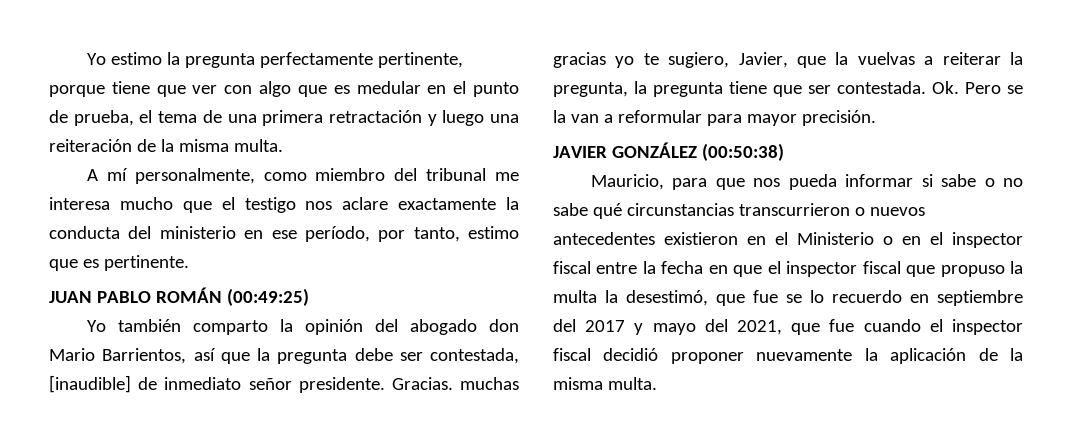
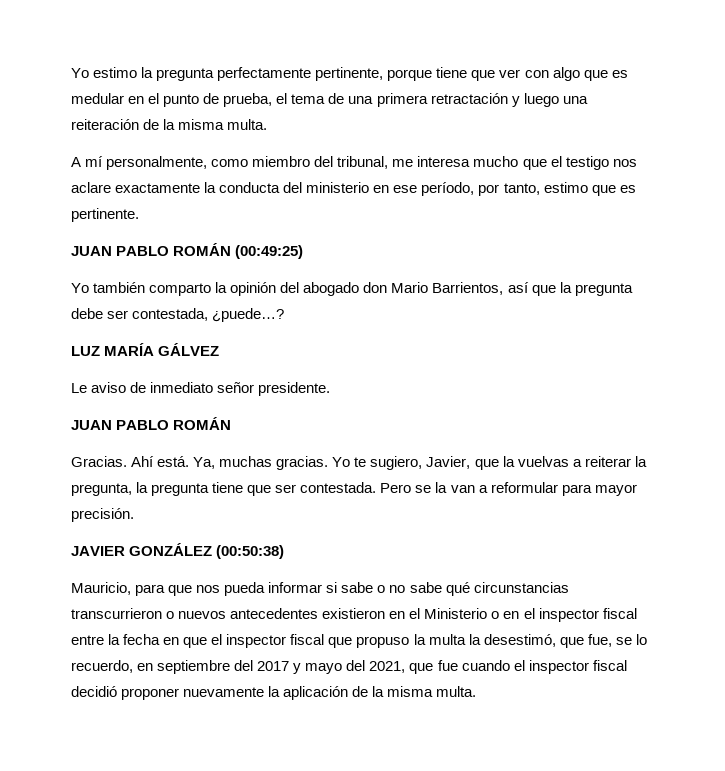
- A mí personalmente, como miembro del tribunal me interesa mucho que el testigo nos aclare exactamente la conducta del ministerio en ese período, por tanto, estimo que es pertinente.
+ A mí personalmente, como miembro del tribunal, me interesa mucho que el testigo nos aclare exactamente la conducta del ministerio en ese período, por tanto, estimo que es pertinente.
- Yo también comparto la opinión del abogado don Mario Barrientos, así que la pregunta debe ser contestada, [inaudible] de inmediato señor presidente. Gracias. muchas gracias yo te sugiero, Javier, que la vuelvas a reiterar la pregunta, la pregunta tiene que ser contestada.
+ Yo también comparto la opinión del abogado don Mario Barrientos, así que la pregunta debe ser contestada, ¿puede…?
+ LUZ MARÍA GÁLVEZ
+ Le aviso de inmediato señor presidente.
+ JUAN PABLO ROMÁN
+ Gracias. Ahí está. Ya, muchas gracias. Yo te sugiero, Javier, que la vuelvas a reiterar la pregunta, la pregunta tiene que ser contestada.
- Ok. Pero se la van a reformular para mayor precisión.
+ Pero se la van a reformular para mayor precisión.
- Mauricio, para que nos pueda informar si sabe o no sabe qué circunstancias transcurrieron o nuevos antecedentes existieron en el Ministerio o en el inspector fiscal entre la fecha en que el inspector fiscal que propuso la multa la desestimó, que fue se lo recuerdo en septiembre del 2017 y mayo del 2021, que fue cuando el inspector fiscal decidió proponer nuevamente la aplicación de la misma multa.
+ Mauricio, para que nos pueda informar si sabe o no sabe qué circunstancias transcurrieron o nuevos antecedentes existieron en el Ministerio o en el inspector fiscal entre la fecha en que el inspector fiscal que propuso la multa la desestimó, que fue, se lo recuerdo, en septiembre del 2017 y mayo del 2021, que fue cuando el inspector fiscal decidió proponer nuevamente la aplicación de la misma multa.

